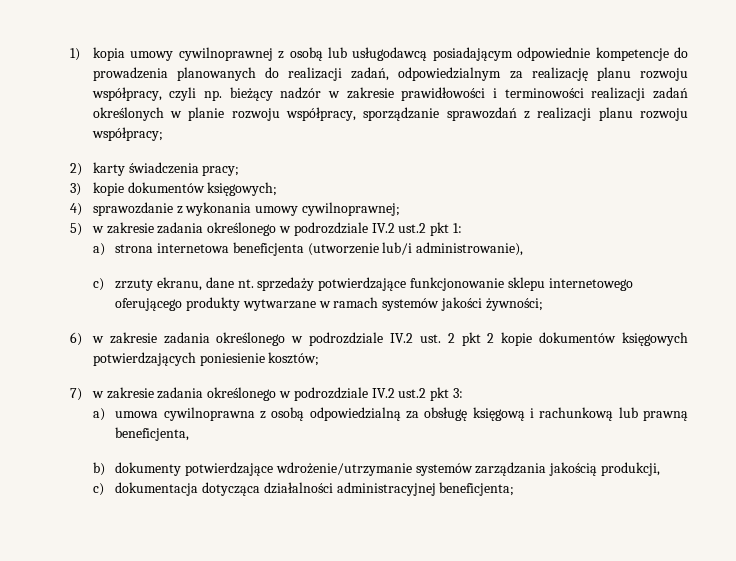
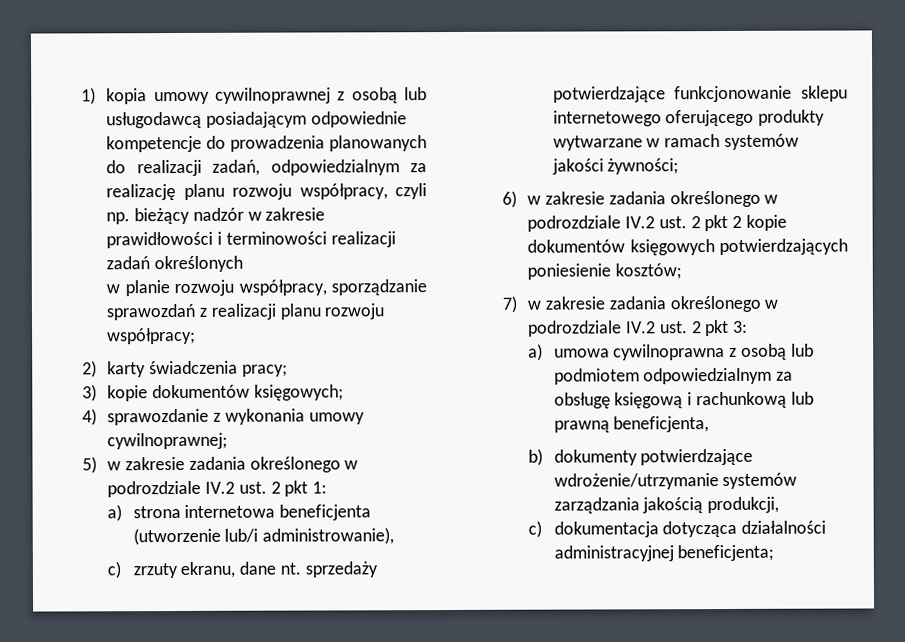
- 1) kopia umowy cywilnoprawnej z osobą lub usługodawcą posiadającym odpowiednie kompetencje do prowadzenia planowanych do realizacji zadań, odpowiedzialnym za realizację planu rozwoju współpracy, czyli np. bieżący nadzór w zakresie prawidłowości i terminowości realizacji zadań określonych w planie rozwoju współpracy, sporządzanie sprawozdań z realizacji planu rozwoju współpracy;
+ 1) kopia umowy cywilnoprawnej z osobą lub usługodawcą posiadającym odpowiednie kompetencje do prowadzenia planowanych do realizacji zadań, odpowiedzialnym za realizację planu rozwoju współpracy, czyli np. bieżący nadzór w zakresie prawidłowości i terminowości realizacji zadań określonych
+ w planie rozwoju współpracy, sporządzanie sprawozdań z realizacji planu rozwoju współpracy;
- 5) w zakresie zadania określonego w podrozdziale IV.2 ust.2 pkt 1:
+ 5) w zakresie zadania określonego w podrozdziale IV.2 ust. 2 pkt 1:
- 7) w zakresie zadania określonego w podrozdziale IV.2 ust.2 pkt 3:
+ 7) w zakresie zadania określonego w podrozdziale IV.2 ust. 2 pkt 3:
- a) umowa cywilnoprawna z osobą odpowiedzialną za obsługę księgową i rachunkową lub prawną beneficjenta,
+ a) umowa cywilnoprawna z osobą lub podmiotem odpowiedzialnym za obsługę księgową i rachunkową lub prawną beneficjenta,

